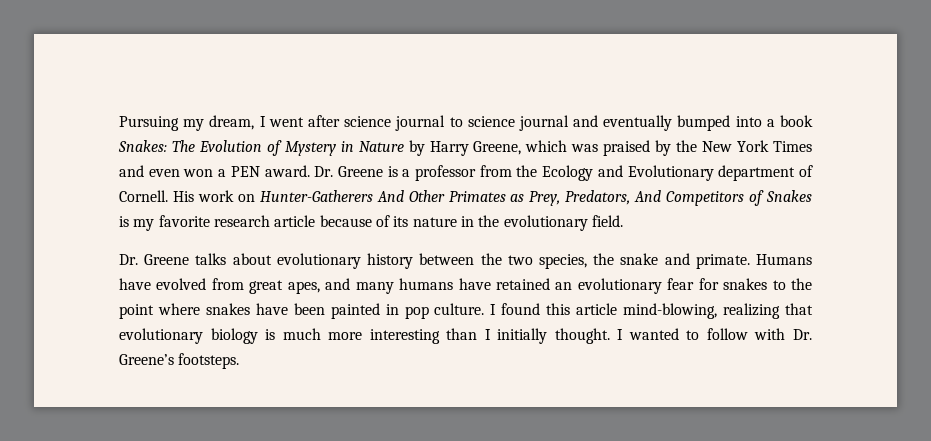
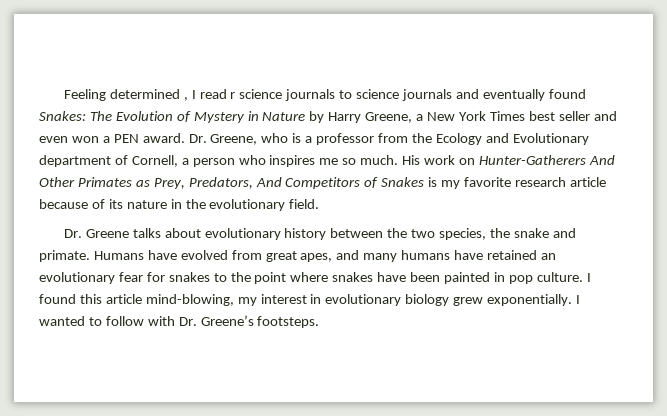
- Pursuing my dream, I went after science journal to science journal and eventually bumped into a book Snakes: The Evolution of Mystery in Nature by Harry Greene, which was praised by the New York Times and even won a PEN award.
+ Feeling determined , I read r science journals to science journals and eventually found Snakes: The Evolution of Mystery in Nature by Harry Greene, a New York Times best seller and even won a PEN award.
- Dr. Greene is a professor from the Ecology and Evolutionary department of Cornell.
+ Dr. Greene, who is a professor from the Ecology and Evolutionary department of Cornell, a person who inspires me so much.
- I found this article mind-blowing, realizing that evolutionary biology is much more interesting than I initially thought.
+ I found this article mind-blowing, my interest in evolutionary biology grew exponentially.

